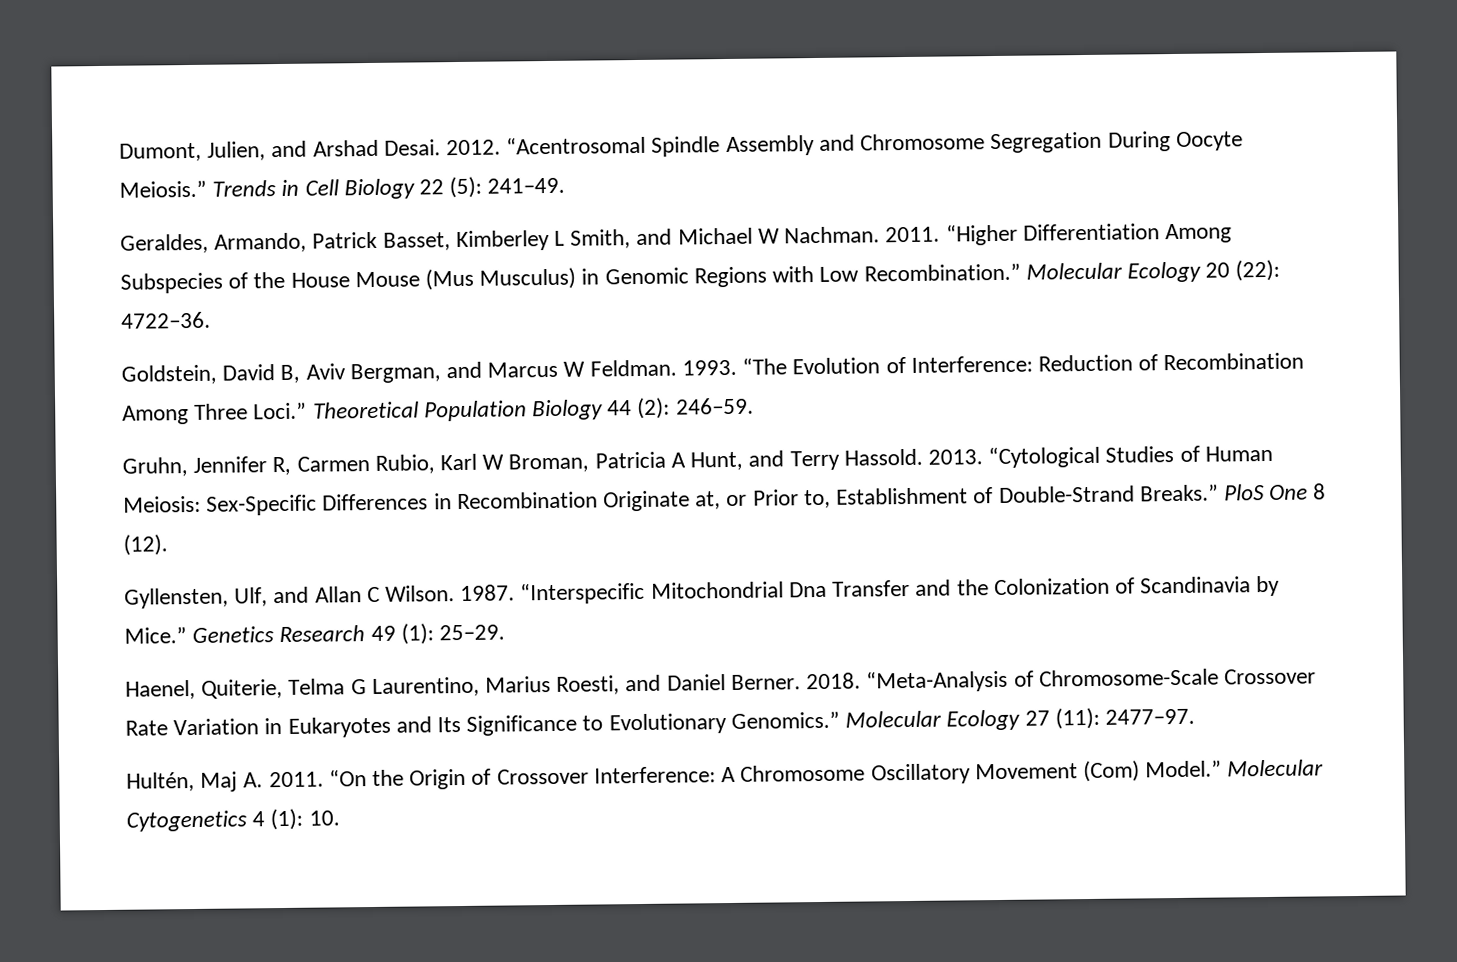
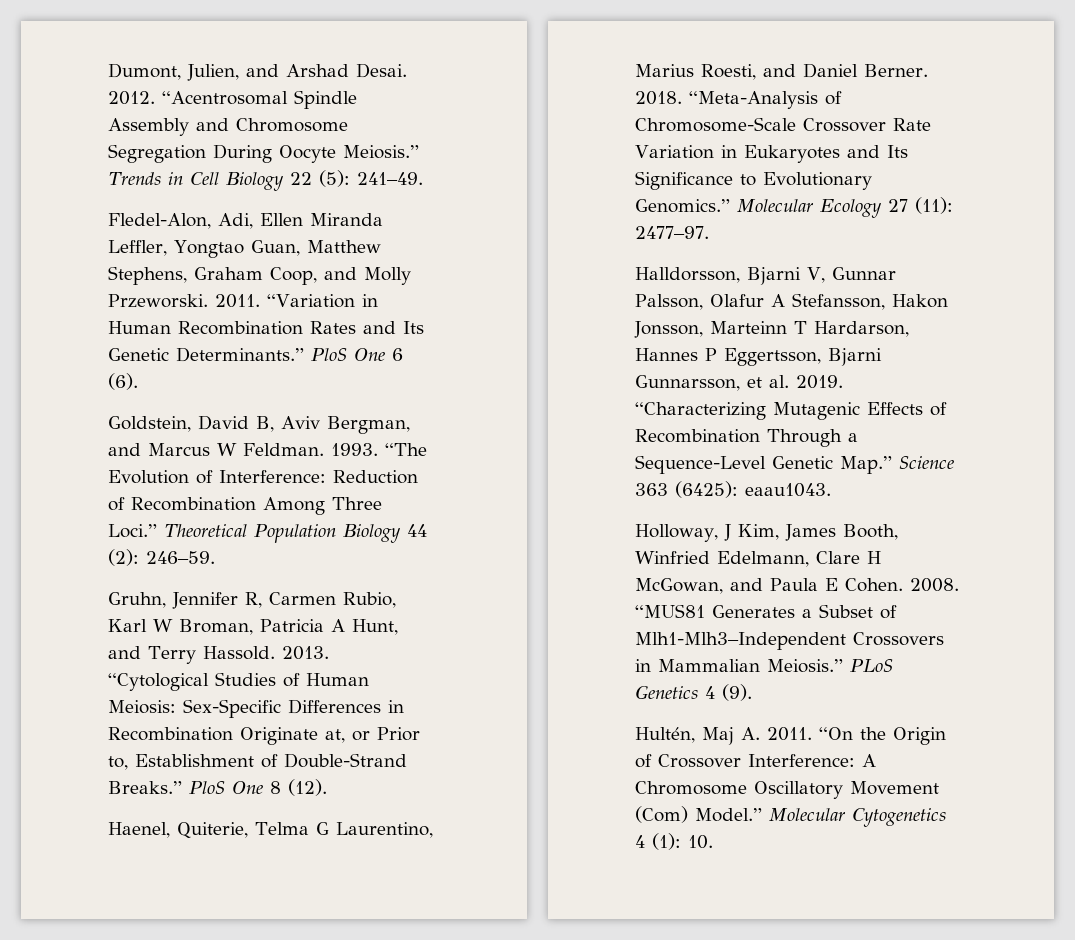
- Geraldes, Armando, Patrick Basset, Kimberley L Smith, and Michael W Nachman. 2011. “Higher Differentiation Among Subspecies of the House Mouse (Mus Musculus) in Genomic Regions with Low Recombination.” Molecular Ecology 20 (22): 4722–36.
+ Fledel-Alon, Adi, Ellen Miranda Leffler, Yongtao Guan, Matthew Stephens, Graham Coop, and Molly Przeworski. 2011. “Variation in Human Recombination Rates and Its Genetic Determinants.” PloS One 6 (6).
- Gyllensten, Ulf, and Allan C Wilson. 1987. “Interspecific Mitochondrial Dna Transfer and the Colonization of Scandinavia by Mice.” Genetics Research 49 (1): 25–29.
+ Halldorsson, Bjarni V, Gunnar Palsson, Olafur A Stefansson, Hakon Jonsson, Marteinn T Hardarson, Hannes P Eggertsson, Bjarni Gunnarsson, et al. 2019. “Characterizing Mutagenic Effects of Recombination Through a Sequence-Level Genetic Map.” Science 363 (6425): eaau1043.
+ Holloway, J Kim, James Booth, Winfried Edelmann, Clare H McGowan, and Paula E Cohen. 2008. “MUS81 Generates a Subset of Mlh1-Mlh3–Independent Crossovers in Mammalian Meiosis.” PLoS Genetics 4 (9).

